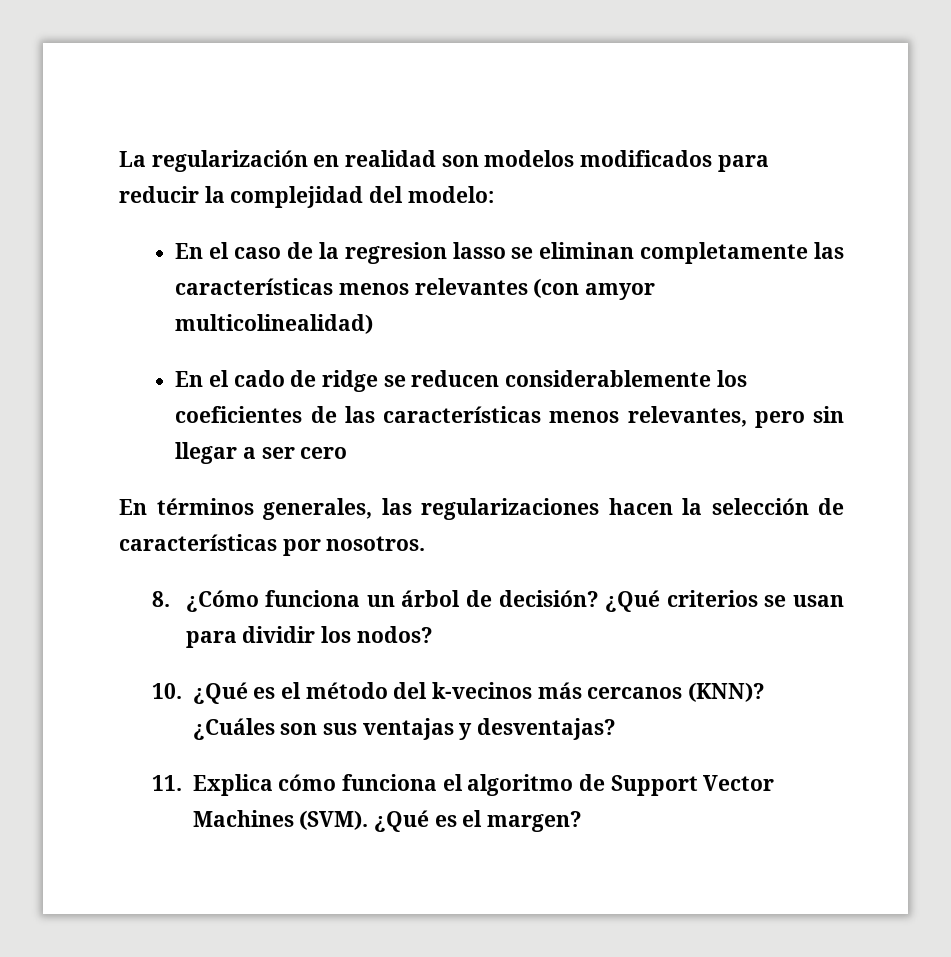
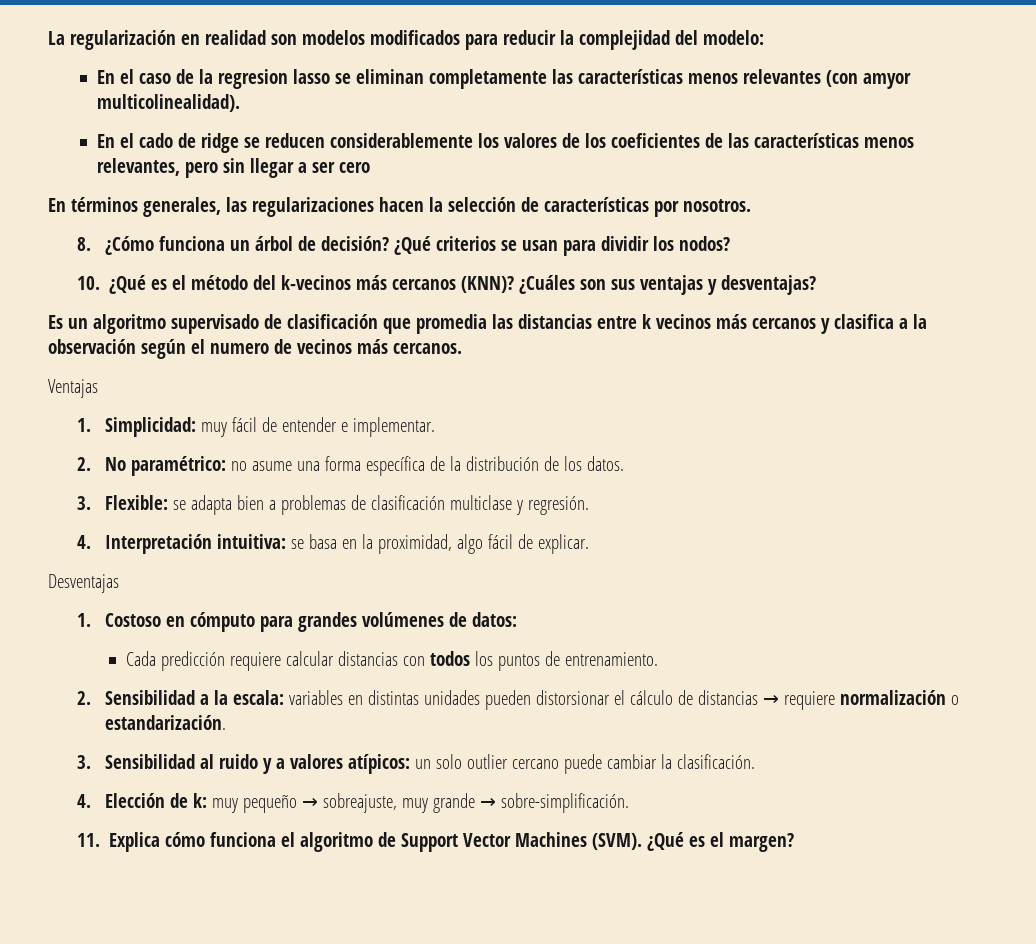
- En el caso de la regresion lasso se eliminan completamente las características menos relevantes (con amyor multicolinealidad)
+ En el caso de la regresion lasso se eliminan completamente las características menos relevantes (con amyor multicolinealidad).
- En el cado de ridge se reducen considerablemente los coeficientes de las características menos relevantes, pero sin llegar a ser cero
+ En el cado de ridge se reducen considerablemente los valores de los coeficientes de las características menos relevantes, pero sin llegar a ser cero
+ Es un algoritmo supervisado de clasificación que promedia las distancias entre k vecinos más cercanos y clasifica a la observación según el numero de vecinos más cercanos.
+ Ventajas
+ 1. Simplicidad: muy fácil de entender e implementar.
+ 2. No paramétrico: no asume una forma específica de la distribución de los datos.
+ 3. Flexible: se adapta bien a problemas de clasificación multiclase y regresión.
+ 4. Interpretación intuitiva: se basa en la proximidad, algo fácil de explicar.
+ Desventajas
+ 1. Costoso en cómputo para grandes volúmenes de datos:
+ Cada predicción requiere calcular distancias con todos los puntos de entrenamiento.
+ 2. Sensibilidad a la escala: variables en distintas unidades pueden distorsionar el cálculo de distancias → requiere normalización o estandarización.
+ 3. Sensibilidad al ruido y a valores atípicos: un solo outlier cercano puede cambiar la clasificación.
+ 4. Elección de k: muy pequeño → sobreajuste, muy grande → sobre-simplificación.

